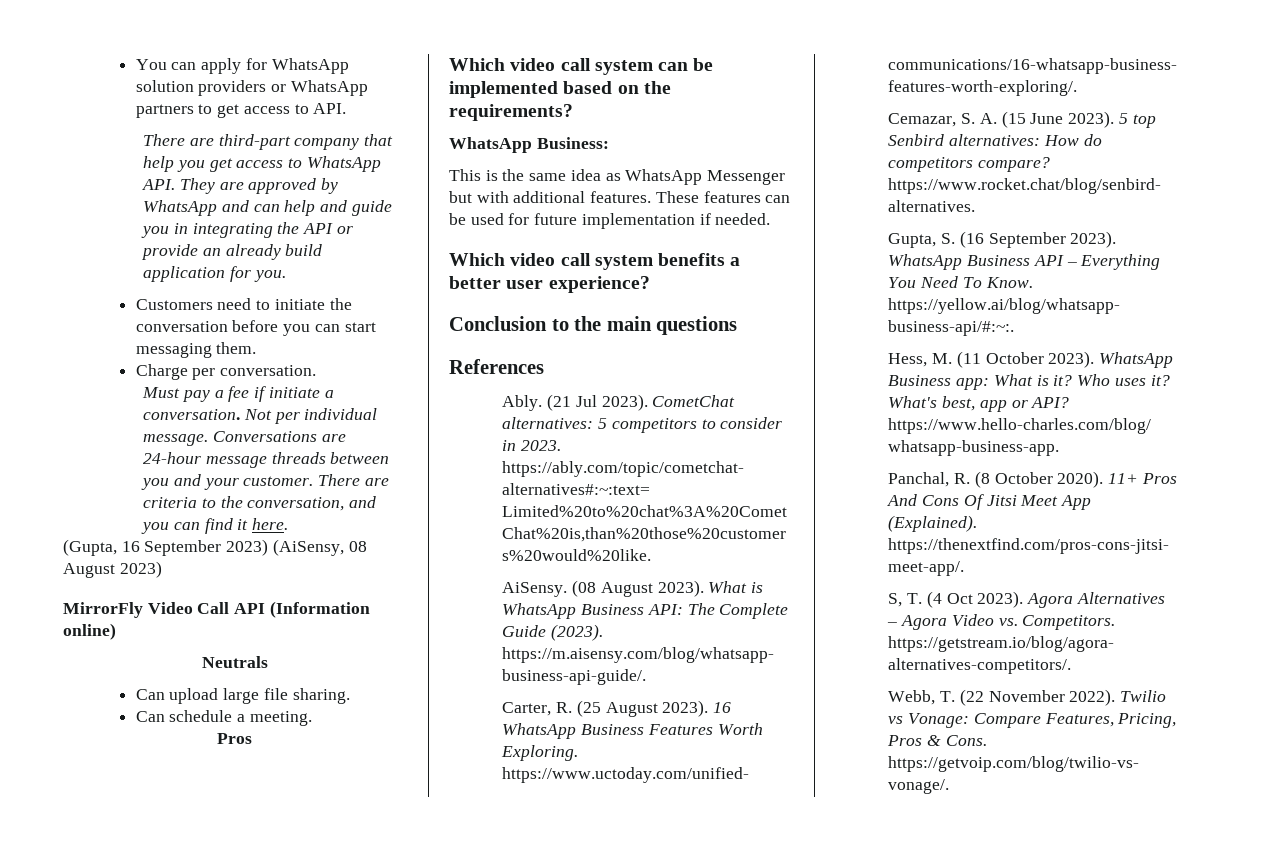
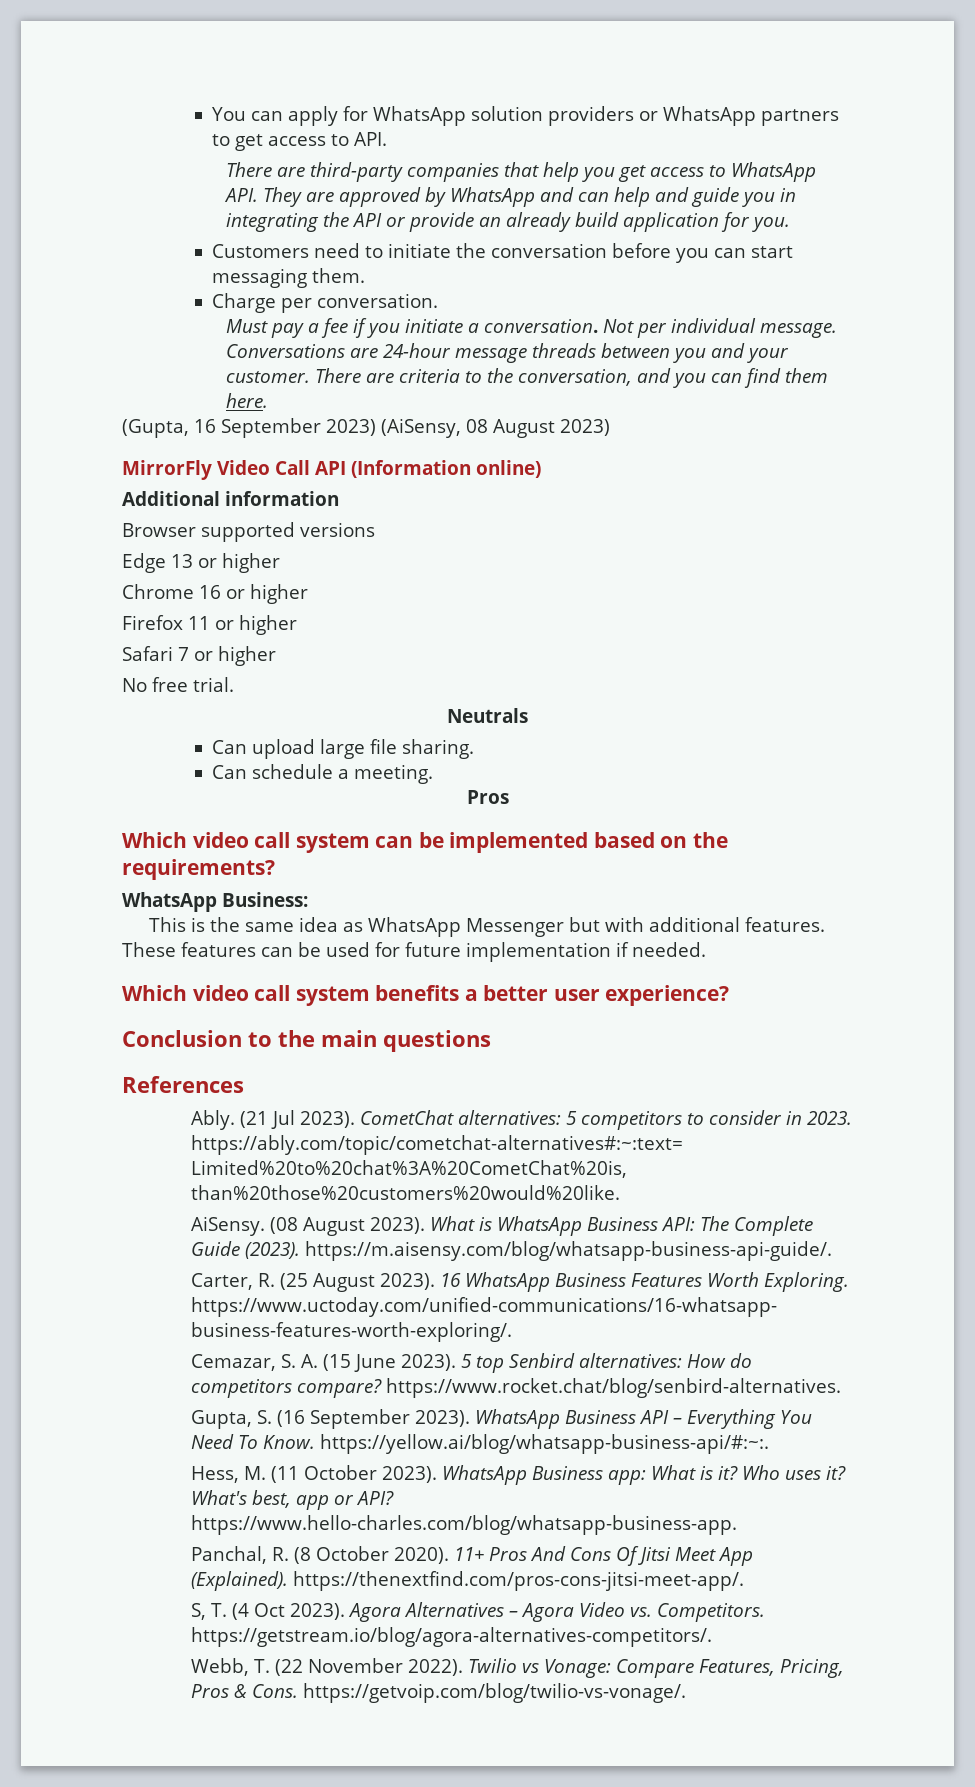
- There are third-part company that help you get access to WhatsApp API. They are approved by WhatsApp and can help and guide you in integrating the API or provide an already build application for you.
+ There are third-party companies that help you get access to WhatsApp API. They are approved by WhatsApp and can help and guide you in integrating the API or provide an already build application for you.
- Must pay a fee if initiate a conversation.
+ Must pay a fee if you initiate a conversation.
- There are criteria to the conversation, and you can find it here.
+ There are criteria to the conversation, and you can find them here.
+ Additional information
+ Browser supported versions
+ Edge 13 or higher
+ Chrome 16 or higher
+ Firefox 11 or higher
+ Safari 7 or higher
+ No free trial.

